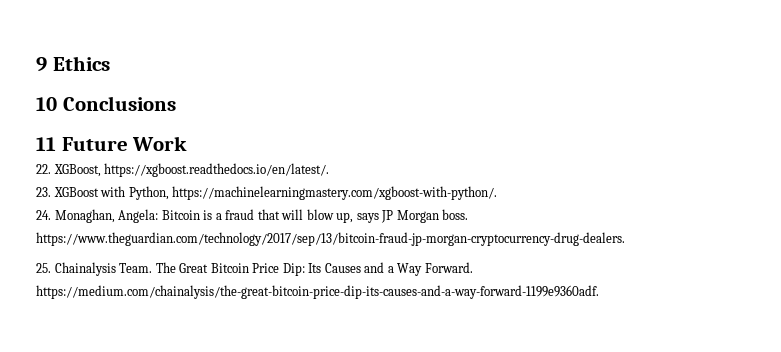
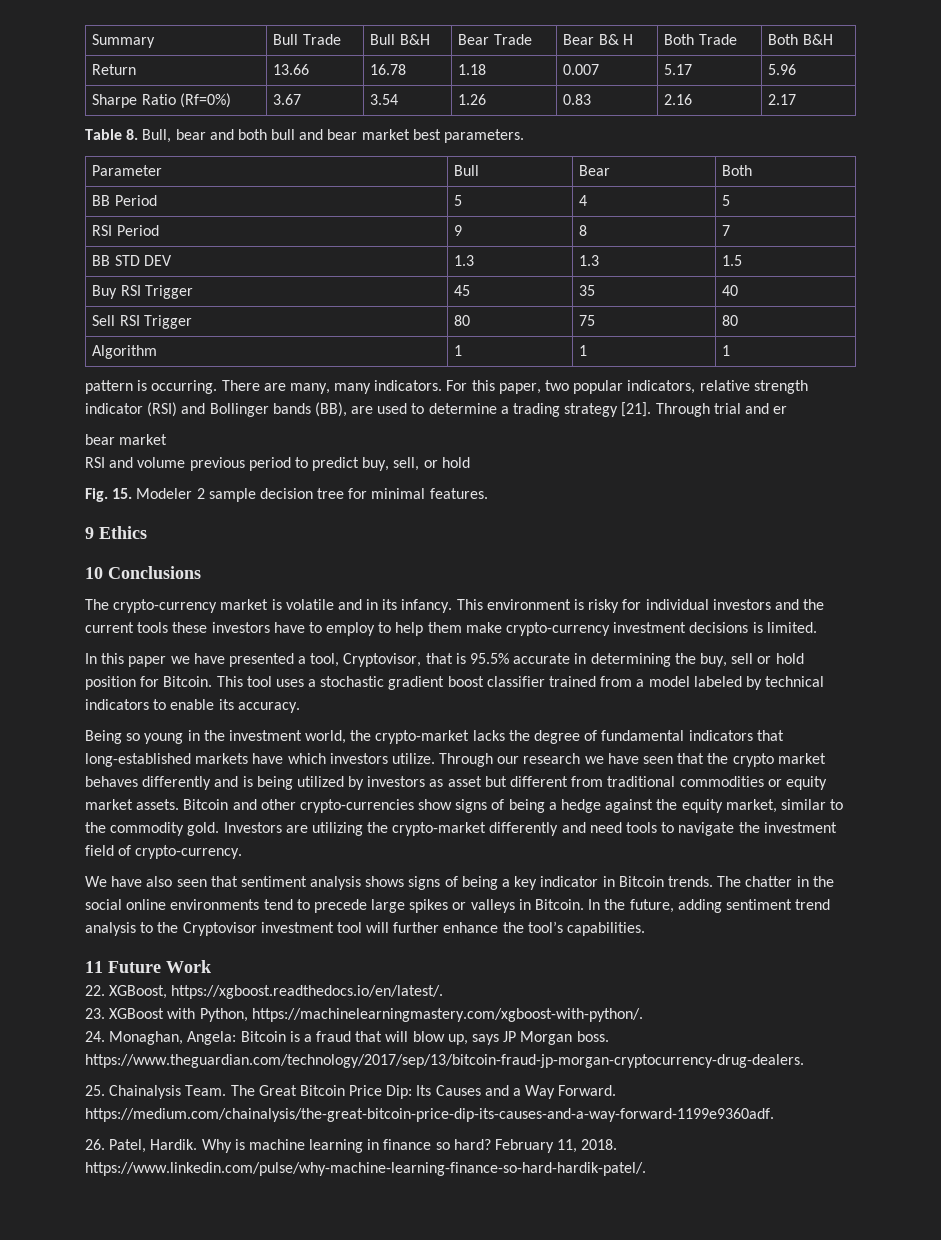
+ Summary | Bull Trade | Bull B&H | Bear Trade | Bear B& H | Both Trade | Both B&H
+ Return | 13.66 | 16.78 | 1.18 | 0.007 | 5.17 | 5.96
+ Sharpe Ratio (Rf=0%) | 3.67 | 3.54 | 1.26 | 0.83 | 2.16 | 2.17
+ Table 8. Bull, bear and both bull and bear market best parameters.
+ Parameter | Bull | Bear | Both
+ BB Period | 5 | 4 | 5
+ RSI Period | 9 | 8 | 7
+ BB STD DEV | 1.3 | 1.3 | 1.5
+ Buy RSI Trigger | 45 | 35 | 40
+ Sell RSI Trigger | 80 | 75 | 80
+ Algorithm | 1 | 1 | 1
+ pattern is occurring. There are many, many indicators. For this paper, two popular indicators, relative strength indicator (RSI) and Bollinger bands (BB), are used to determine a trading strategy [21]. Through trial and er
+ bear market
+ RSI and volume previous period to predict buy, sell, or hold
+ Fig. 15. Modeler 2 sample decision tree for minimal features.
  9 Ethics
  10 Conclusions
+ The crypto-currency market is volatile and in its infancy. This environment is risky for individual investors and the current tools these investors have to employ to help them make crypto-currency investment decisions is limited.
+ In this paper we have presented a tool, Cryptovisor, that is 95.5% accurate in determining the buy, sell or hold position for Bitcoin. This tool uses a stochastic gradient boost classifier trained from a model labeled by technical indicators to enable its accuracy.
+ Being so young in the investment world, the crypto-market lacks the degree of fundamental indicators that long-established markets have which investors utilize. Through our research we have seen that the crypto market behaves differently and is being utilized by investors as asset but different from traditional commodities or equity market assets. Bitcoin and other crypto-currencies show signs of being a hedge against the equity market, similar to the commodity gold. Investors are utilizing the crypto-market differently and need tools to navigate the investment field of crypto-currency.
+ We have also seen that sentiment analysis shows signs of being a key indicator in Bitcoin trends. The chatter in the social online environments tend to precede large spikes or valleys in Bitcoin. In the future, adding sentiment trend analysis to the Cryptovisor investment tool will further enhance the tool’s capabilities.
+ 26. Patel, Hardik. Why is machine learning in finance so hard? February 11, 2018. https://www.linkedin.com/pulse/why-machine-learning-finance-so-hard-hardik-patel/.

